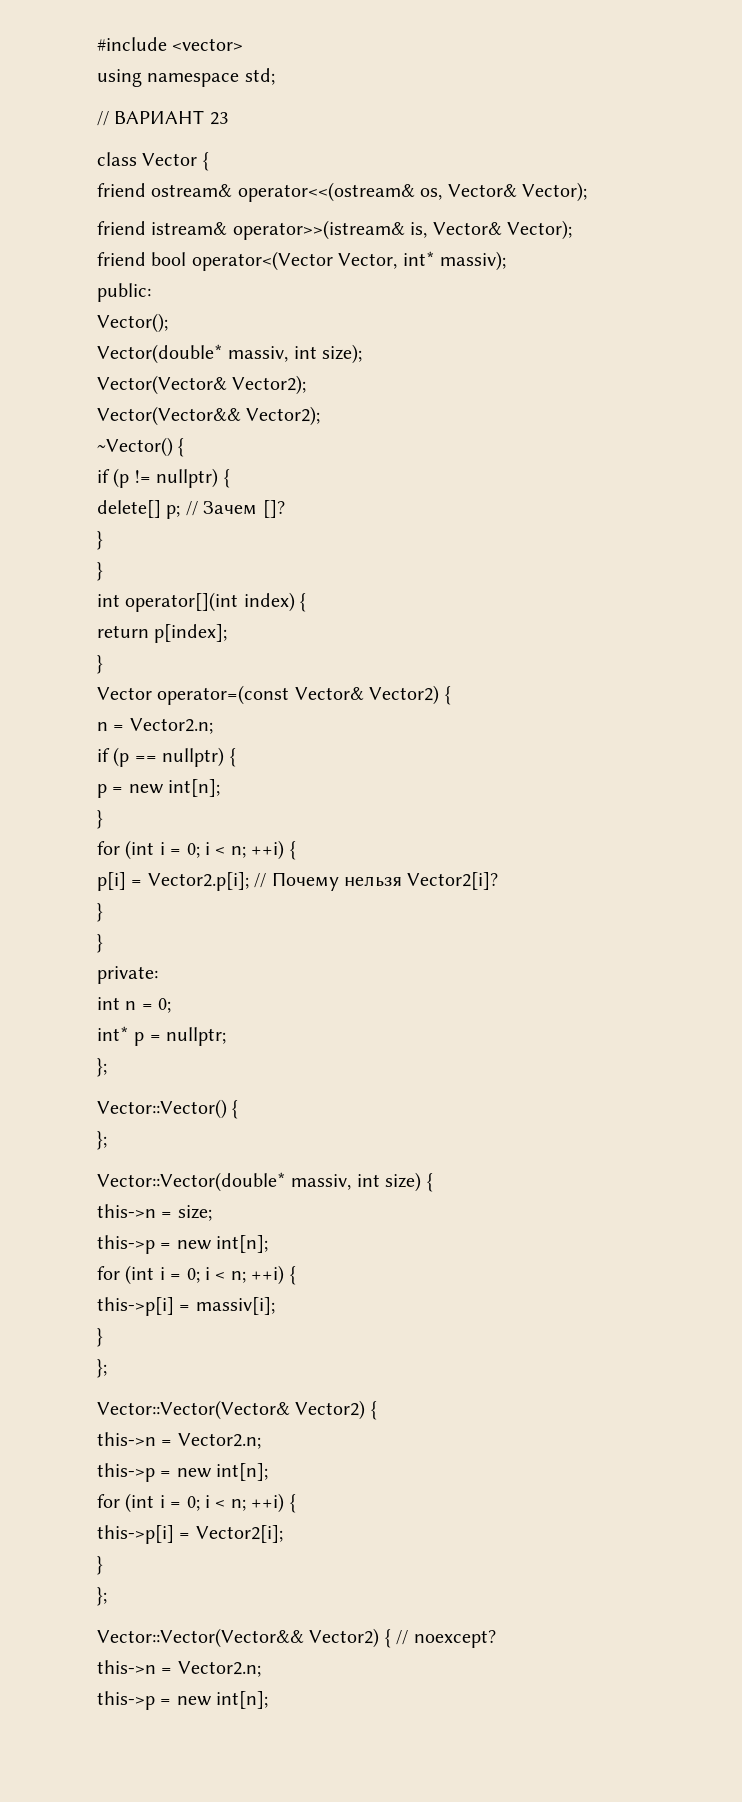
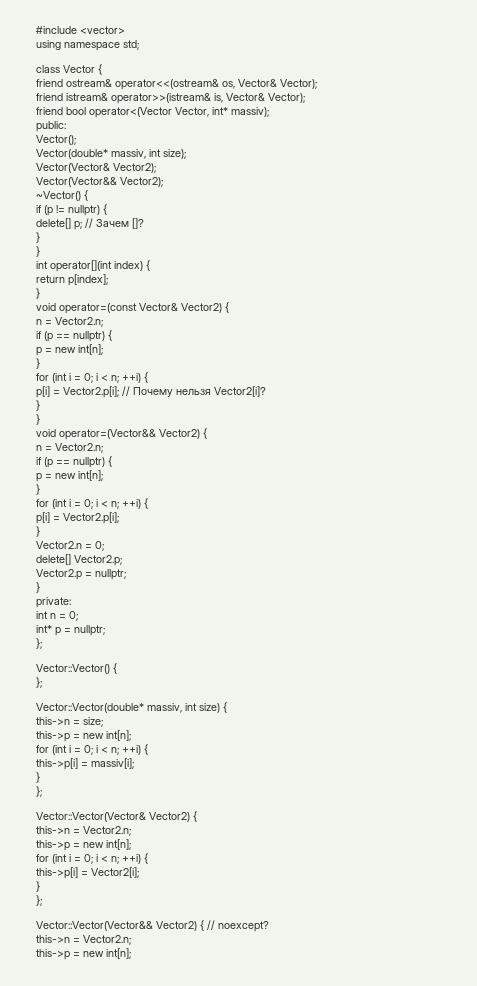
- // ВАРИАНТ 23
- Vector operator=(const Vector& Vector2) {
+ void operator=(const Vector& Vector2) {
+ void operator=(Vector&& Vector2) {
+ n = Vector2.n;
+ if (p == nullptr) {
+ p = new int[n];
+ }
+ for (int i = 0; i < n; ++i) {
+ p[i] = Vector2.p[i];
+ }
+ Vector2.n = 0;
+ delete[] Vector2.p;
+ Vector2.p = nullptr;
+ }

